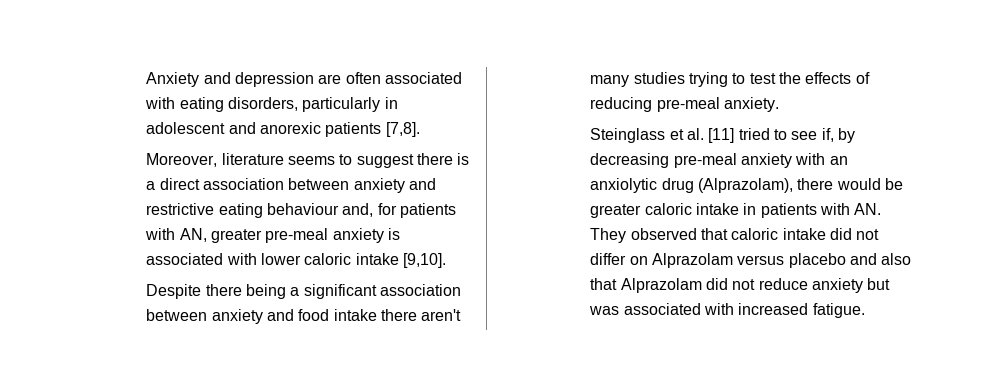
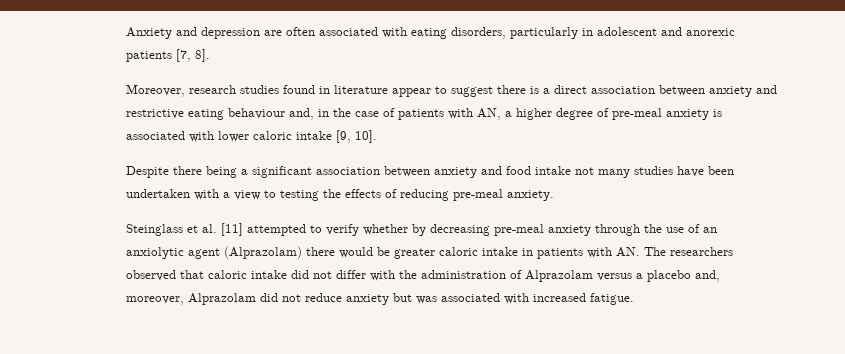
- Anxiety and depression are often associated with eating disorders, particularly in adolescent and anorexic patients [7,8].
+ Anxiety and depression are often associated with eating disorders, particularly in adolescent and anorexic patients [7, 8].
- Moreover, literature seems to suggest there is a direct association between anxiety and restrictive eating behaviour and, for patients with AN, greater pre-meal anxiety is associated with lower caloric intake [9,10].
+ Moreover, research studies found in literature appear to suggest there is a direct association between anxiety and restrictive eating behaviour and, in the case of patients with AN, a higher degree of pre-meal anxiety is associated with lower caloric intake [9, 10].
- Despite there being a significant association between anxiety and food intake there aren't many studies trying to test the effects of reducing pre-meal anxiety.
+ Despite there being a significant association between anxiety and food intake not many studies have been undertaken with a view to testing the effects of reducing pre-meal anxiety.
- Steinglass et al. [11] tried to see if, by decreasing pre-meal anxiety with an anxiolytic drug (Alprazolam), there would be greater caloric intake in patients with AN. They observed that caloric intake did not differ on Alprazolam versus placebo and also that Alprazolam did not reduce anxiety but was associated with increased fatigue.
+ Steinglass et al. [11] attempted to verify whether by decreasing pre-meal anxiety through the use of an anxiolytic agent (Alprazolam) there would be greater caloric intake in patients with AN. The researchers observed that caloric intake did not differ with the administration of Alprazolam versus a placebo and, moreover, Alprazolam did not reduce anxiety but was associated with increased fatigue.

